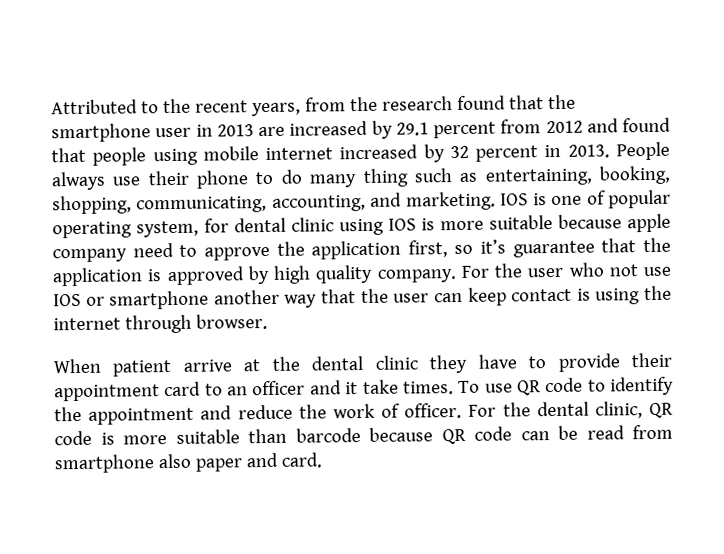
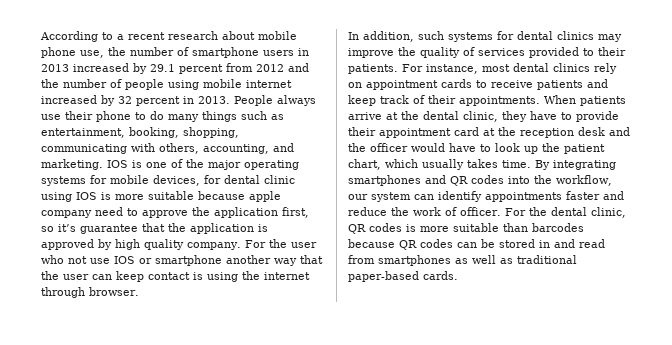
- Attributed to the recent years, from the research found that the smartphone user in 2013 are increased by 29.1 percent from 2012 and found that people using mobile internet increased by 32 percent in 2013.
+ According to a recent research about mobile phone use, the number of smartphone users in 2013 increased by 29.1 percent from 2012 and the number of people using mobile internet increased by 32 percent in 2013.
- People always use their phone to do many thing such as entertaining, booking, shopping, communicating, accounting, and marketing.
+ People always use their phone to do many things such as entertainment, booking, shopping, communicating with others, accounting, and marketing.
- IOS is one of popular operating system, for dental clinic using IOS is more suitable because apple company need to approve the application first, so it’s guarantee that the application is approved by high quality company.
+ IOS is one of the major operating systems for mobile devices, for dental clinic using IOS is more suitable because apple company need to approve the application first, so it’s guarantee that the application is approved by high quality company.
- When patient arrive at the dental clinic they have to provide their appointment card to an officer and it take times. To use QR code to identify the appointment and reduce the work of officer.
+ In addition, such systems for dental clinics may improve the quality of services provided to their patients. For instance, most dental clinics rely on appointment cards to receive patients and keep track of their appointments. When patients arrive at the dental clinic, they have to provide their appointment card at the reception desk and the officer would have to look up the patient chart, which usually takes time. By integrating smartphones and QR codes into the workflow, our system can identify appointments faster and reduce the work of officer.
- For the dental clinic, QR code is more suitable than barcode because QR code can be read from smartphone also paper and card.
+ For the dental clinic, QR codes is more suitable than barcodes because QR codes can be stored in and read from smartphones as well as traditional paper-based cards.

